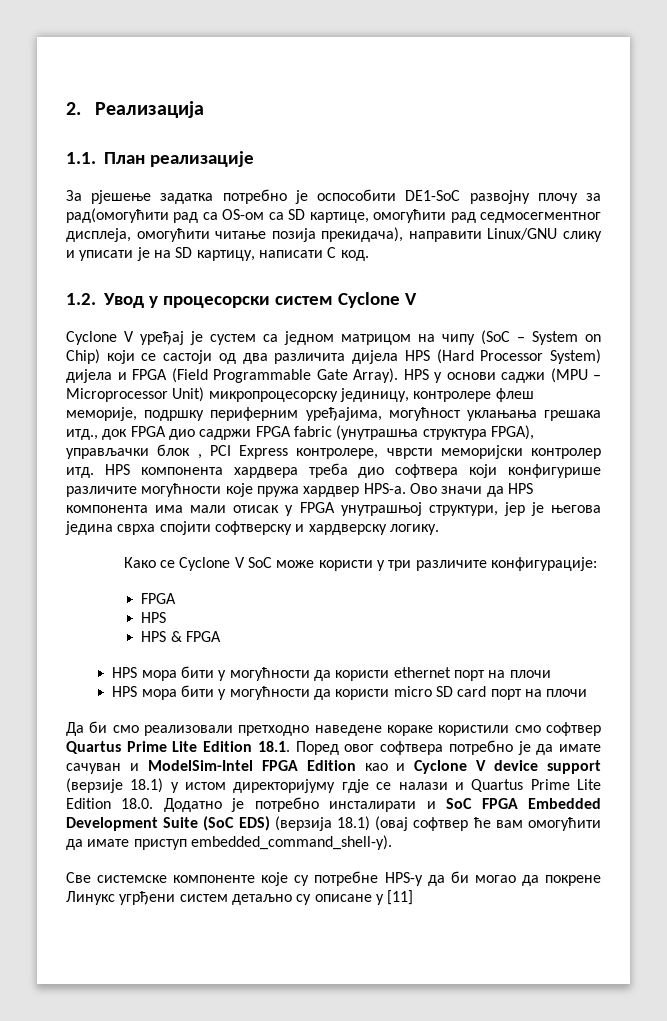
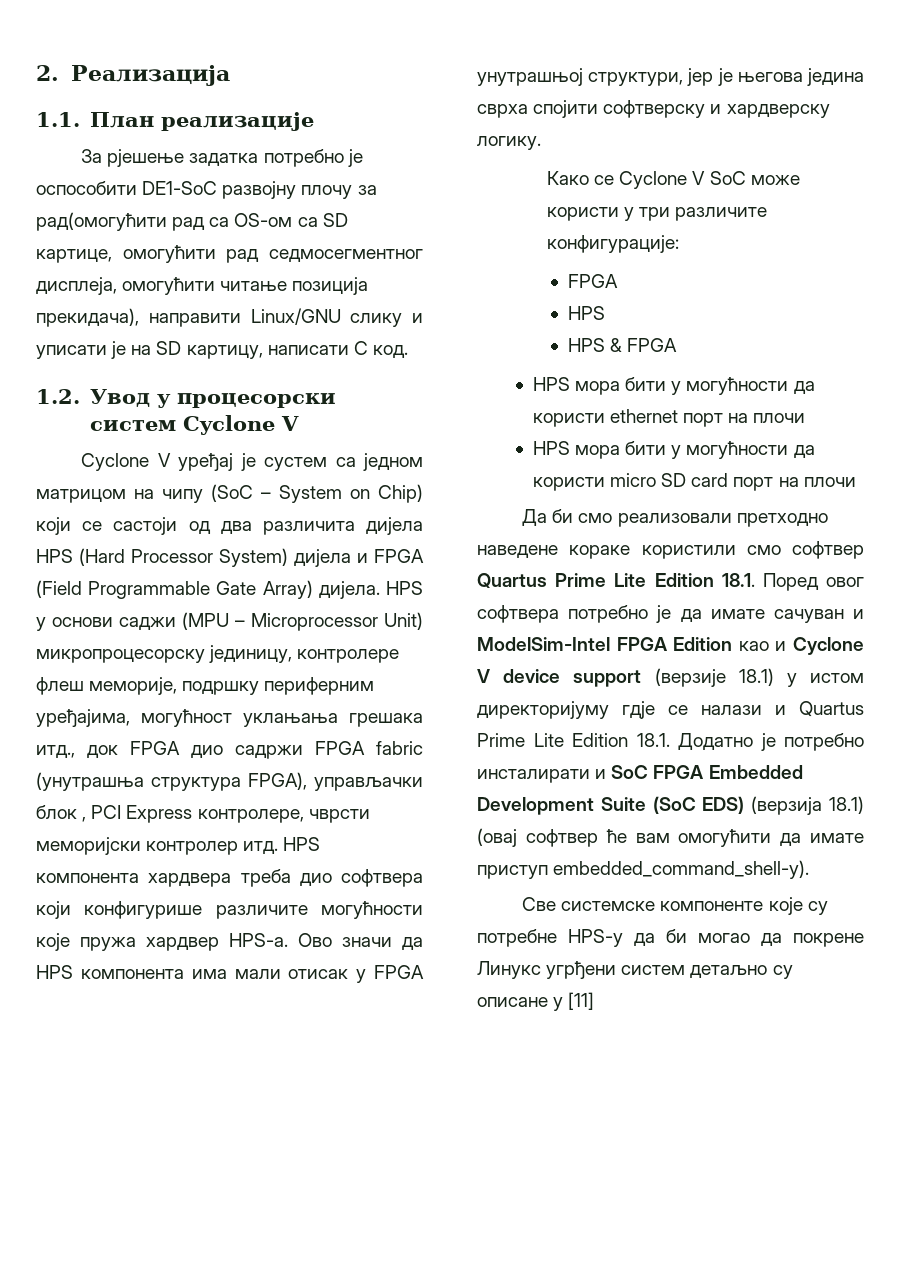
- За рјешење задатка потребно је оспособити DE1-SoC развојну плочу за рад(омогућити рад са OS-ом са SD картице, омогућити рад седмосегментног дисплеја, омогућити читање позија прекидача), направити Linux/GNU слику и уписати је на SD картицу, написати C код.
+ За рјешење задатка потребно је оспособити DE1-SoC развојну плочу за рад(омогућити рад са OS-ом са SD картице, омогућити рад седмосегментног дисплеја, омогућити читање позиција прекидача), направити Linux/GNU слику и уписати је на SD картицу, написати C код.
- Cyclone V уређај је сyстем са једном матрицом на чипу (SoC – System on Chip) који се састоји од два различита дијела HPS (Hard Processor System) дијела и FPGA (Field Programmable Gate Array).
+ Cyclone V уређај је сyстем са једном матрицом на чипу (SoC – System on Chip) који се састоји од два различита дијела HPS (Hard Processor System) дијела и FPGA (Field Programmable Gate Array) дијела.
- Да би смо реализовали претходно наведене кораке користили смо софтвер Quartus Prime Lite Edition 18.1. Поред овог софтвера потребно је да имате сачуван и ModelSim-Intel FPGA Edition као и Cyclone V device support (верзије 18.1) у истом директоријуму гдје се налази и Quartus Prime Lite Edition 18.0. Додатно је потребно инсталирати и SoC FPGA Embedded Development Suite (SoC EDS) (верзија 18.1) (овај софтвер ће вам омогућити да имате приступ embedded_command_shell-у).
+ Да би смо реализовали претходно наведене кораке користили смо софтвер Quartus Prime Lite Edition 18.1. Поред овог софтвера потребно је да имате сачуван и ModelSim-Intel FPGA Edition као и Cyclone V device support (верзије 18.1) у истом директоријуму гдје се налази и Quartus Prime Lite Edition 18.1. Додатно је потребно инсталирати и SoC FPGA Embedded Development Suite (SoC EDS) (верзија 18.1) (овај софтвер ће вам омогућити да имате приступ embedded_command_shell-у).

